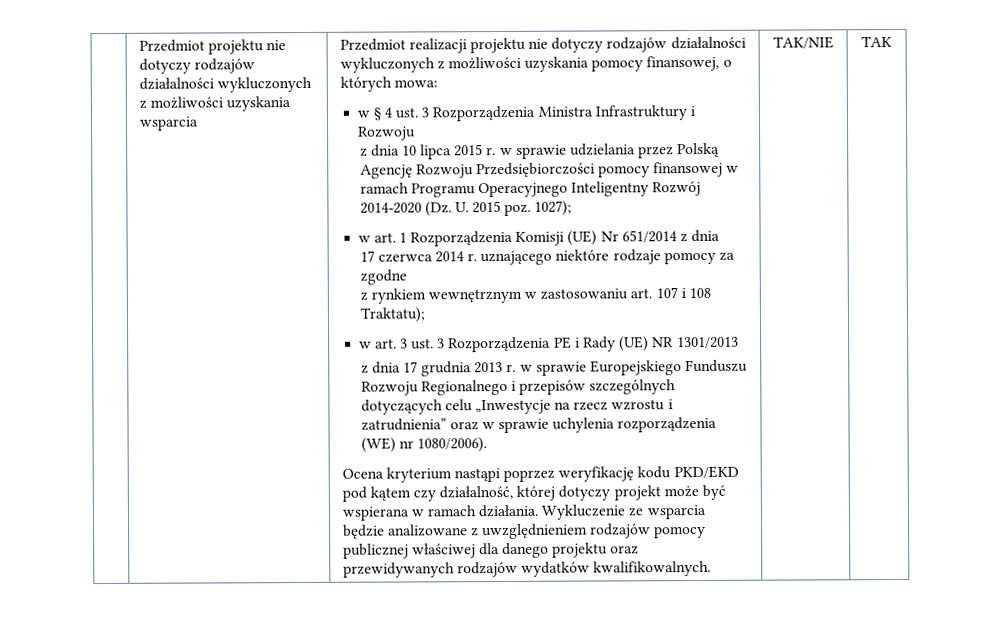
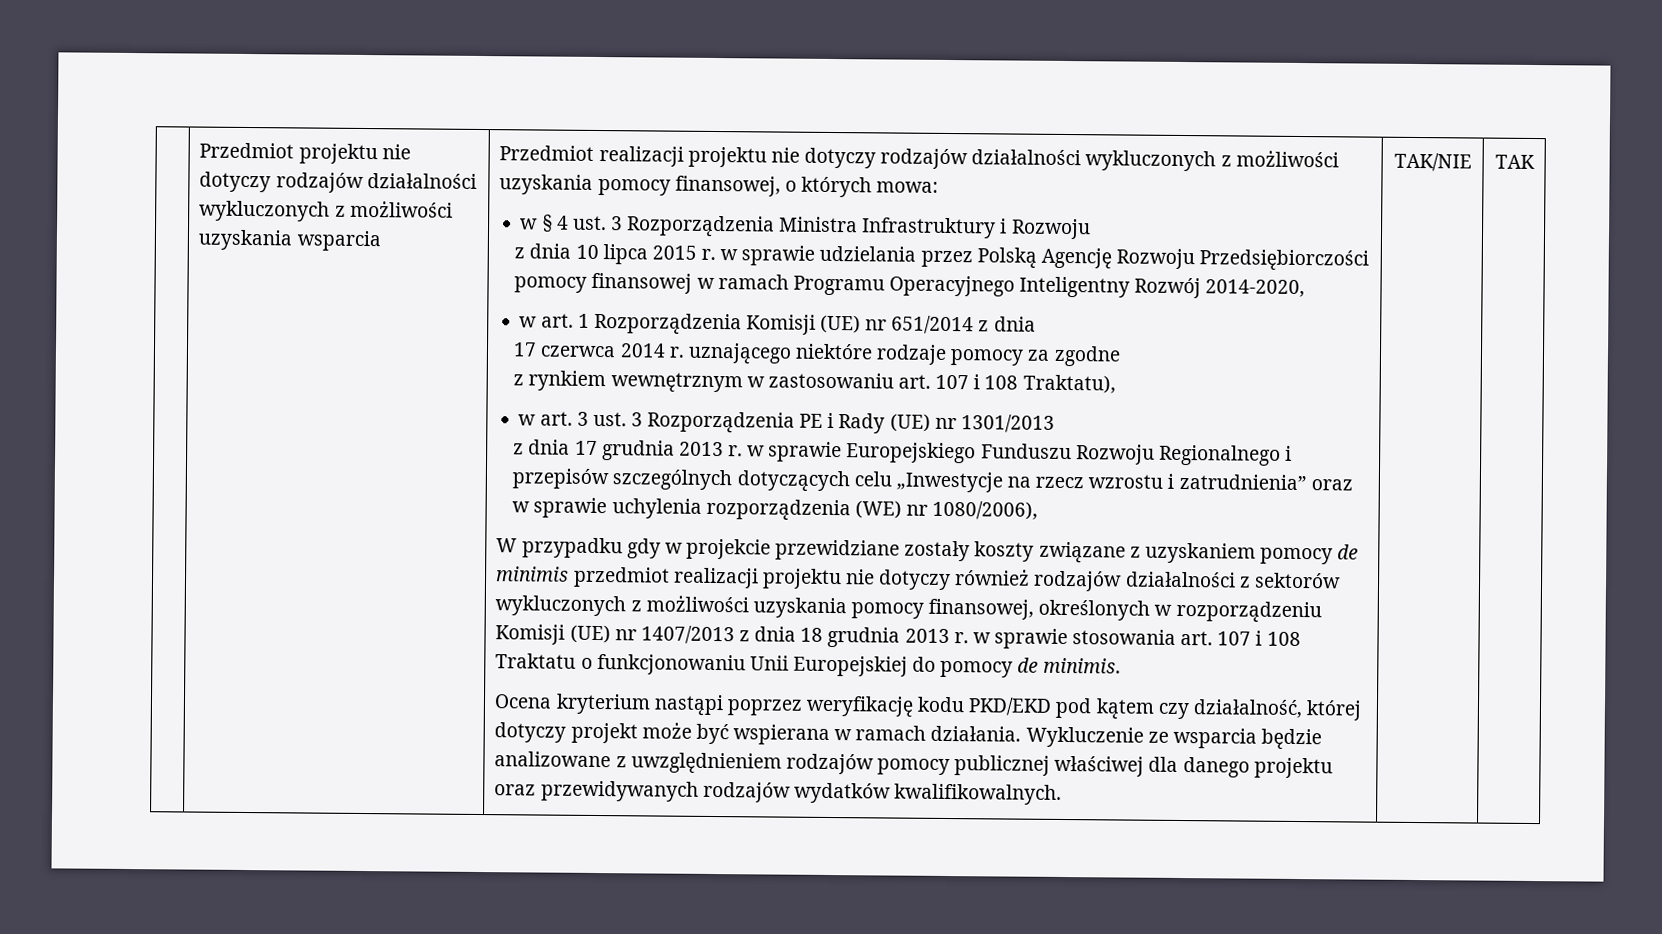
- z dnia 10 lipca 2015 r. w sprawie udzielania przez Polską Agencję Rozwoju Przedsiębiorczości pomocy finansowej w ramach Programu Operacyjnego Inteligentny Rozwój 2014-2020 (Dz. U. 2015 poz. 1027);
+ z dnia 10 lipca 2015 r. w sprawie udzielania przez Polską Agencję Rozwoju Przedsiębiorczości pomocy finansowej w ramach Programu Operacyjnego Inteligentny Rozwój 2014-2020,
- w art. 1 Rozporządzenia Komisji (UE) Nr 651/2014 z dnia
+ w art. 1 Rozporządzenia Komisji (UE) nr 651/2014 z dnia
- z rynkiem wewnętrznym w zastosowaniu art. 107 i 108 Traktatu);
+ z rynkiem wewnętrznym w zastosowaniu art. 107 i 108 Traktatu),
- w art. 3 ust. 3 Rozporządzenia PE i Rady (UE) NR 1301/2013
+ w art. 3 ust. 3 Rozporządzenia PE i Rady (UE) nr 1301/2013
- z dnia 17 grudnia 2013 r. w sprawie Europejskiego Funduszu Rozwoju Regionalnego i przepisów szczególnych dotyczących celu „Inwestycje na rzecz wzrostu i zatrudnienia” oraz w sprawie uchylenia rozporządzenia (WE) nr 1080/2006).
+ z dnia 17 grudnia 2013 r. w sprawie Europejskiego Funduszu Rozwoju Regionalnego i przepisów szczególnych dotyczących celu „Inwestycje na rzecz wzrostu i zatrudnienia” oraz w sprawie uchylenia rozporządzenia (WE) nr 1080/2006),
+ W przypadku gdy w projekcie przewidziane zostały koszty związane z uzyskaniem pomocy de minimis przedmiot realizacji projektu nie dotyczy również rodzajów działalności z sektorów wykluczonych z możliwości uzyskania pomocy finansowej, określonych w rozporządzeniu Komisji (UE) nr 1407/2013 z dnia 18 grudnia 2013 r. w sprawie stosowania art. 107 i 108 Traktatu o funkcjonowaniu Unii Europejskiej do pomocy de minimis.

